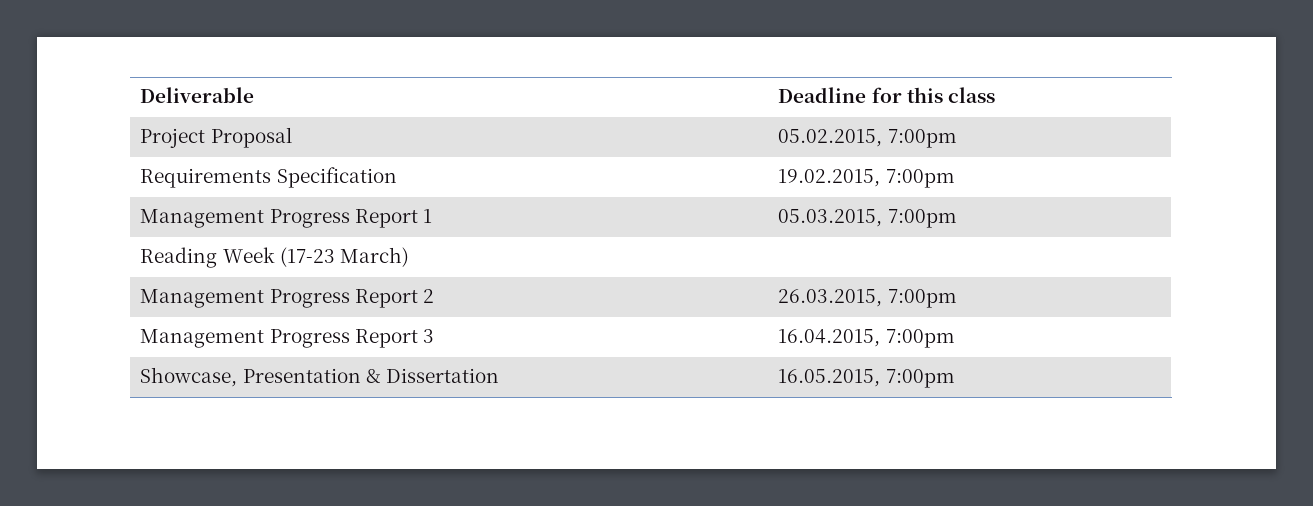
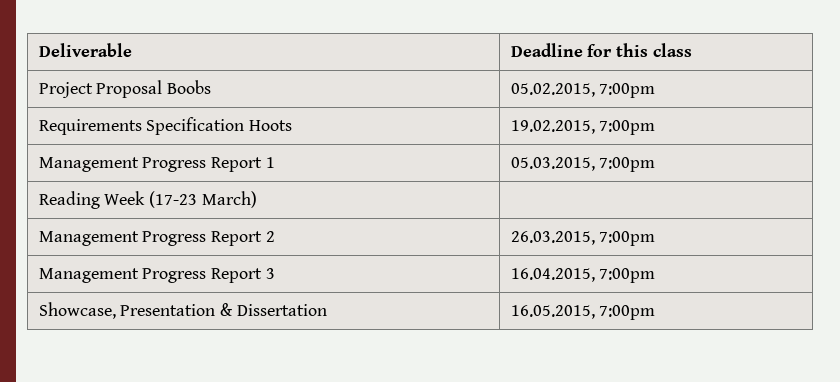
- Project Proposal | 05.02.2015, 7:00pm
+ Project Proposal Boobs | 05.02.2015, 7:00pm
- Requirements Specification | 19.02.2015, 7:00pm
+ Requirements Specification Hoots | 19.02.2015, 7:00pm

